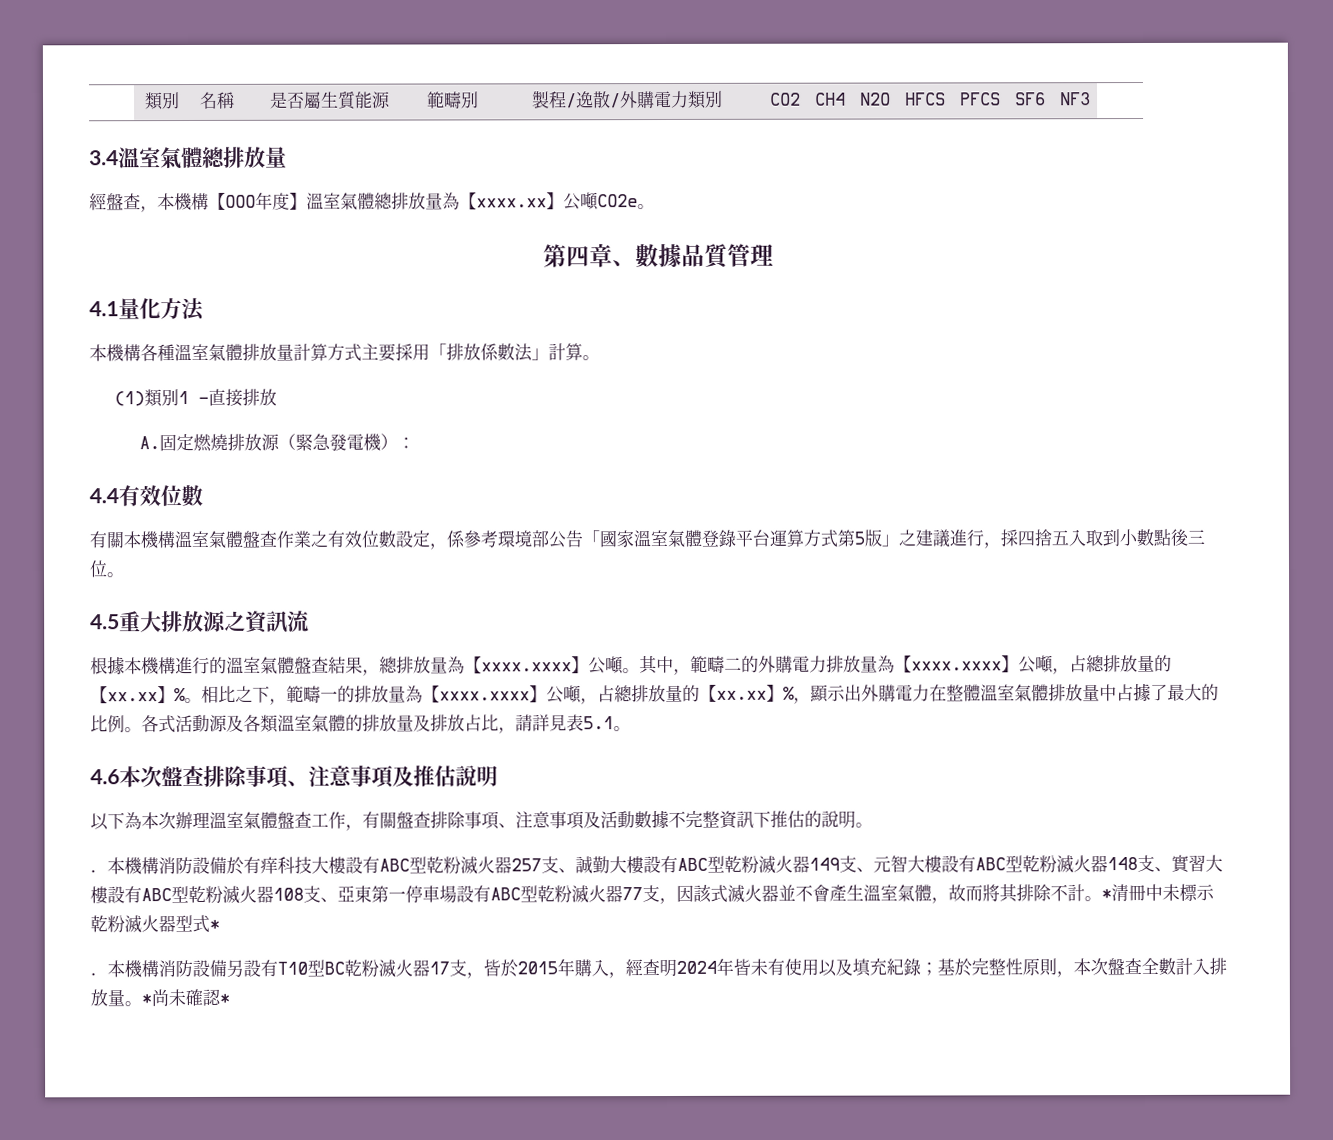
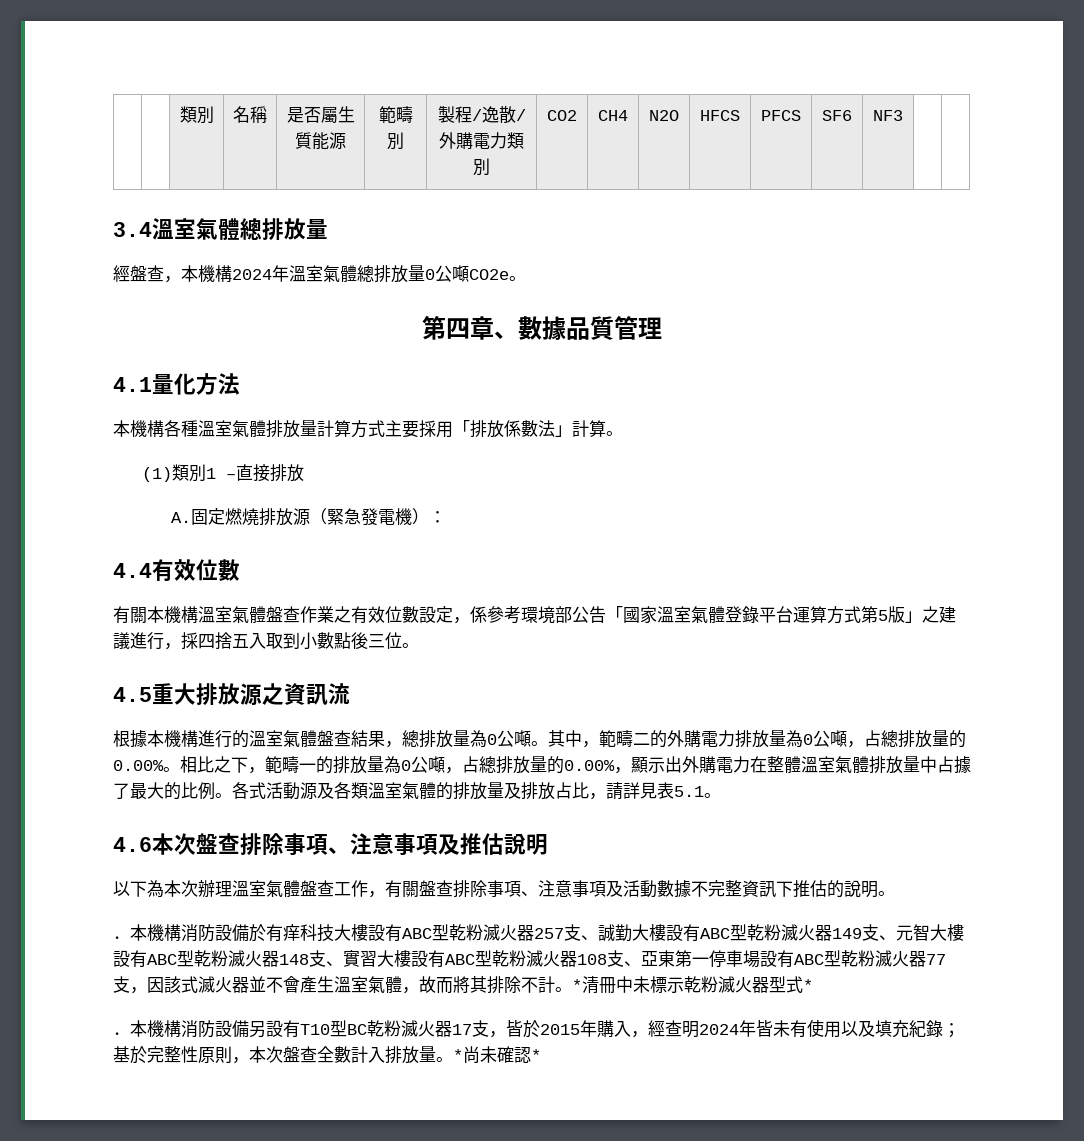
- 經盤查，本機構【OOO年度】溫室氣體總排放量為【xxxx.xx】公噸CO2e。
+ 經盤查，本機構2024年溫室氣體總排放量0公噸CO2e。
- 根據本機構進行的溫室氣體盤查結果，總排放量為【xxxx.xxxx】公噸。
+ 根據本機構進行的溫室氣體盤查結果，總排放量為0公噸。
- 其中，範疇二的外購電力排放量為【xxxx.xxxx】公噸，占總排放量的【xx.xx】%。
+ 其中，範疇二的外購電力排放量為0公噸，占總排放量的0.00%。
- 相比之下，範疇一的排放量為【xxxx.xxxx】公噸，占總排放量的【xx.xx】%，顯示出外購電力在整體溫室氣體排放量中占據了最大的比例。
+ 相比之下，範疇一的排放量為0公噸，占總排放量的0.00%，顯示出外購電力在整體溫室氣體排放量中占據了最大的比例。

